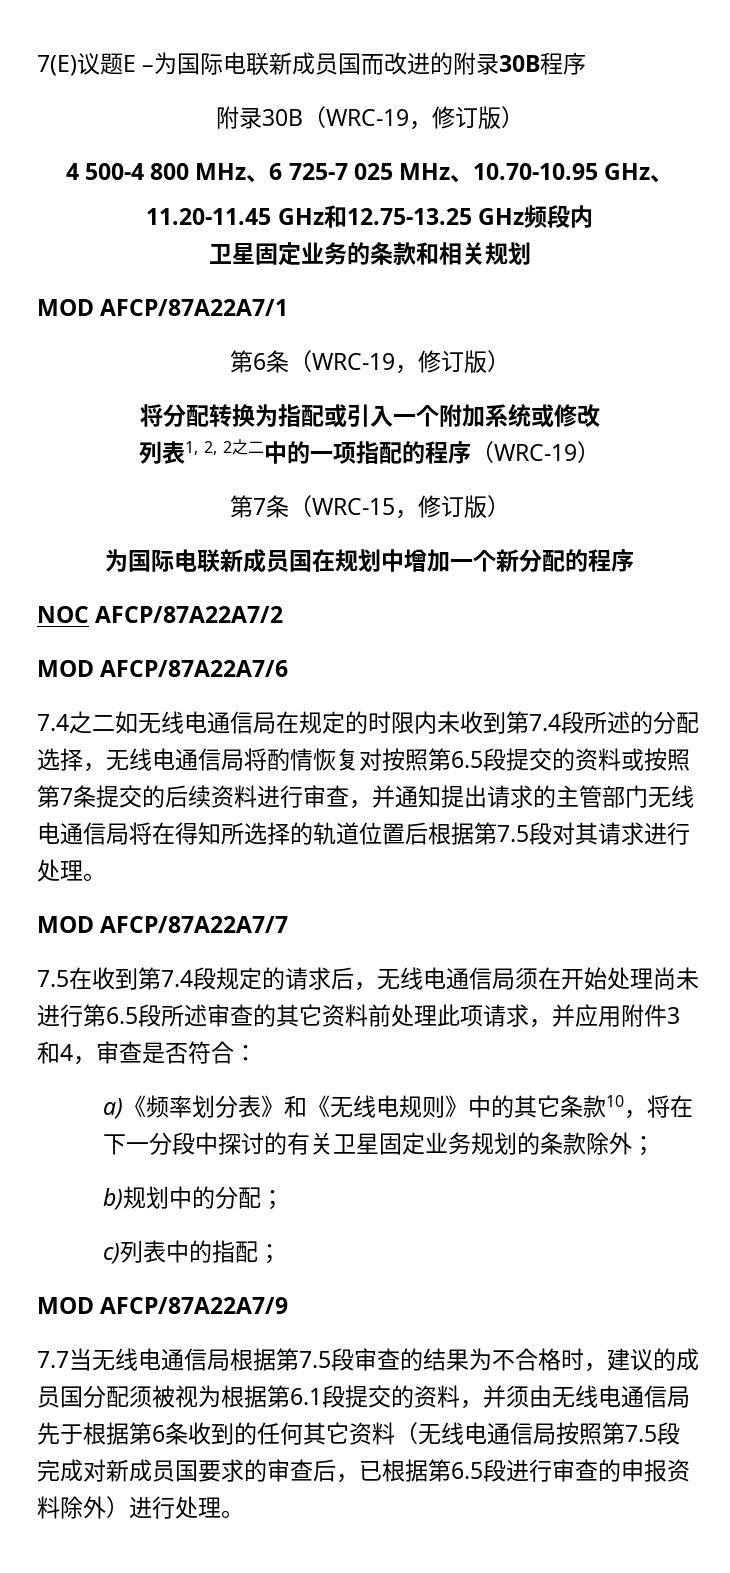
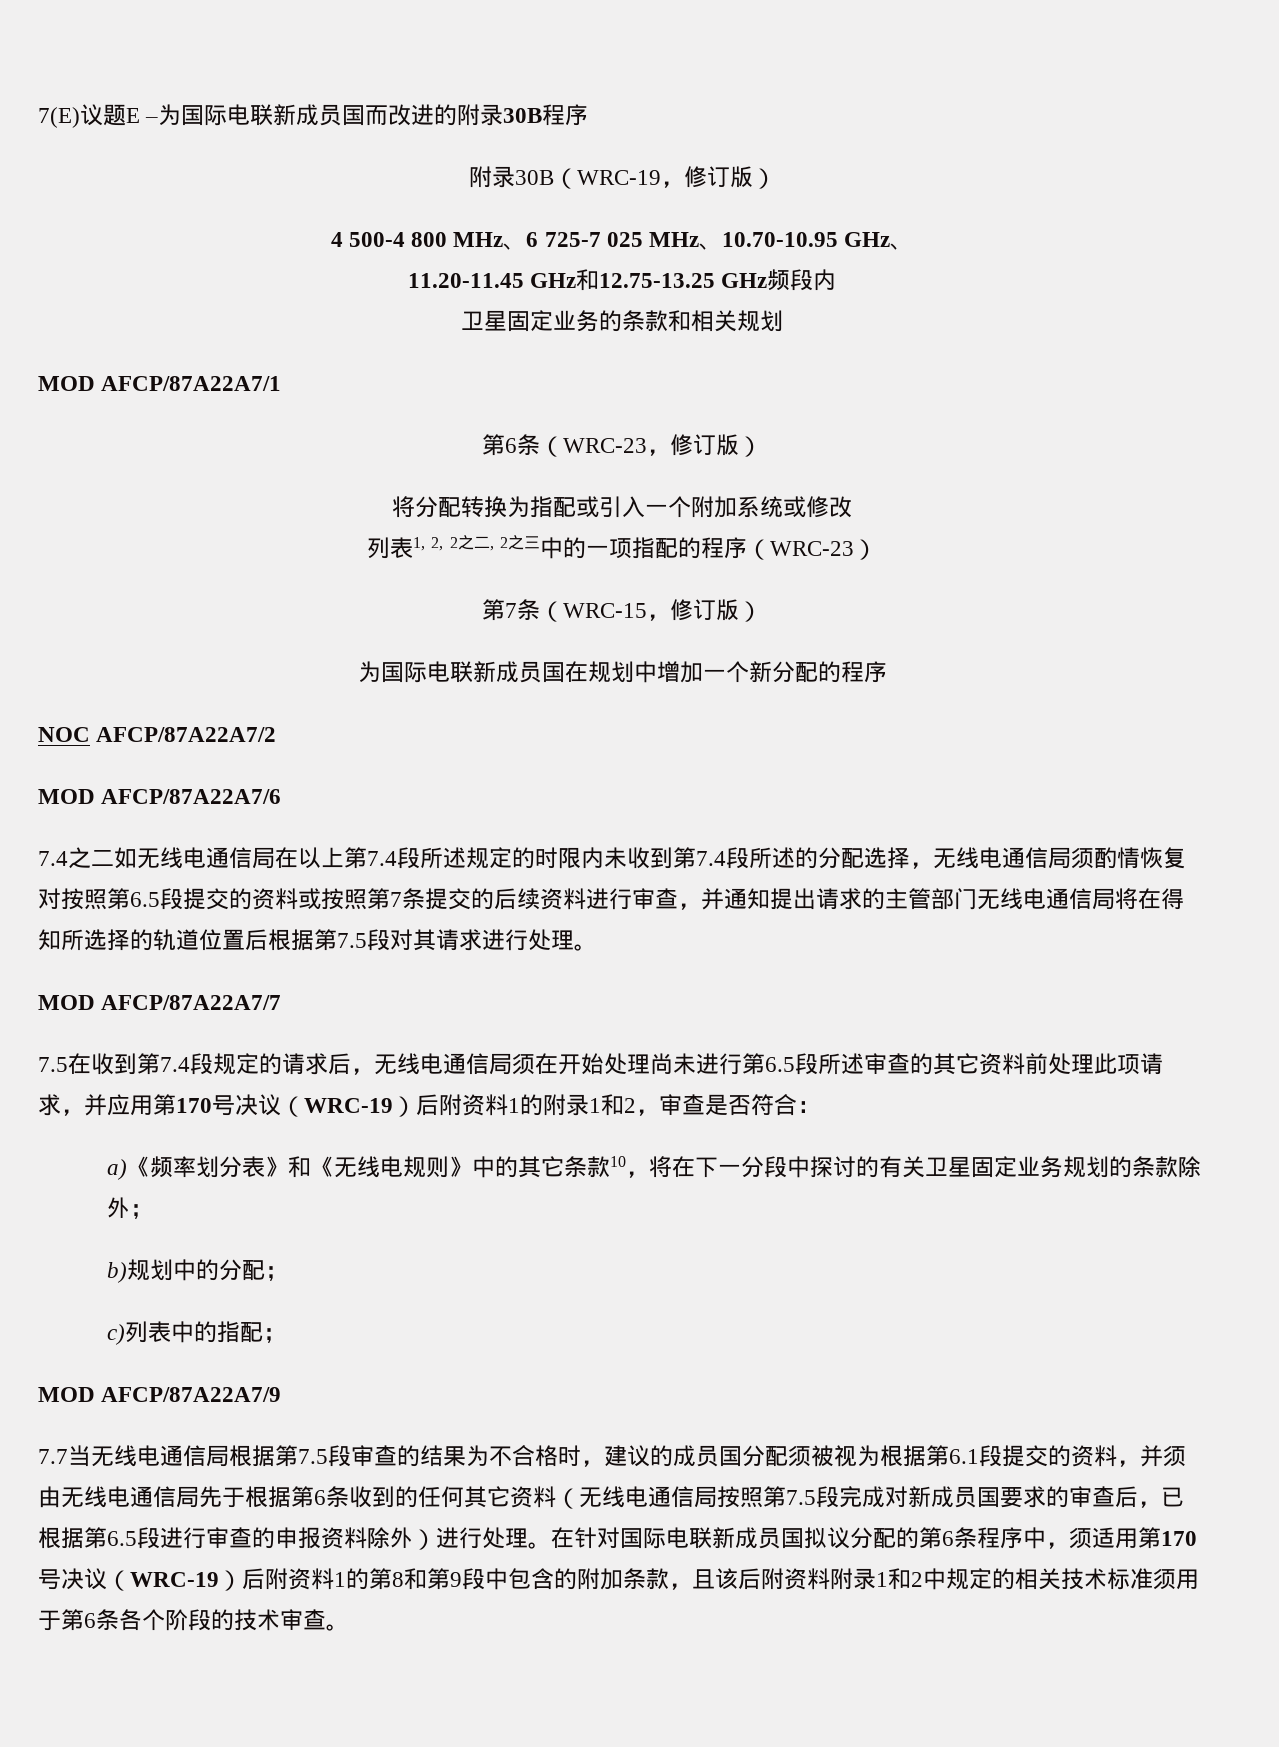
- 第6条（WRC-19，修订版）
+ 第6条（WRC-23，修订版）
- 列表1, 2, 2之二中的一项指配的程序（WRC-19）
+ 列表1, 2, 2之二, 2之三中的一项指配的程序（WRC-23）
- 7.4之二如无线电通信局在规定的时限内未收到第7.4段所述的分配选择，无线电通信局将酌情恢复对按照第6.5段提交的资料或按照第7条提交的后续资料进行审查，并通知提出请求的主管部门无线电通信局将在得知所选择的轨道位置后根据第7.5段对其请求进行处理。
+ 7.4之二如无线电通信局在以上第7.4段所述规定的时限内未收到第7.4段所述的分配选择，无线电通信局须酌情恢复对按照第6.5段提交的资料或按照第7条提交的后续资料进行审查，并通知提出请求的主管部门无线电通信局将在得知所选择的轨道位置后根据第7.5段对其请求进行处理。
- 7.5在收到第7.4段规定的请求后，无线电通信局须在开始处理尚未进行第6.5段所述审查的其它资料前处理此项请求，并应用附件3和4，审查是否符合：
+ 7.5在收到第7.4段规定的请求后，无线电通信局须在开始处理尚未进行第6.5段所述审查的其它资料前处理此项请求，并应用第170号决议（WRC-19）后附资料1的附录1和2，审查是否符合：
+ 在针对国际电联新成员国拟议分配的第6条程序中，须适用第170号决议（WRC-19）后附资料1的第8和第9段中包含的附加条款，且该后附资料附录1和2中规定的相关技术标准须用于第6条各个阶段的技术审查。

